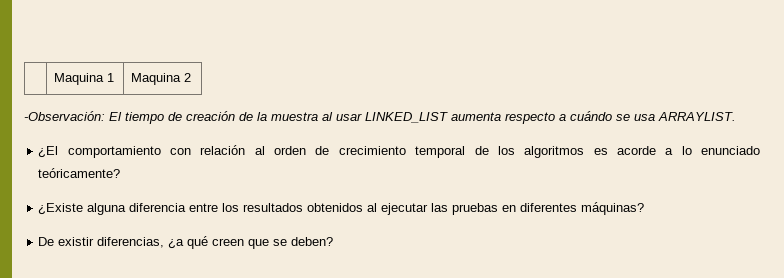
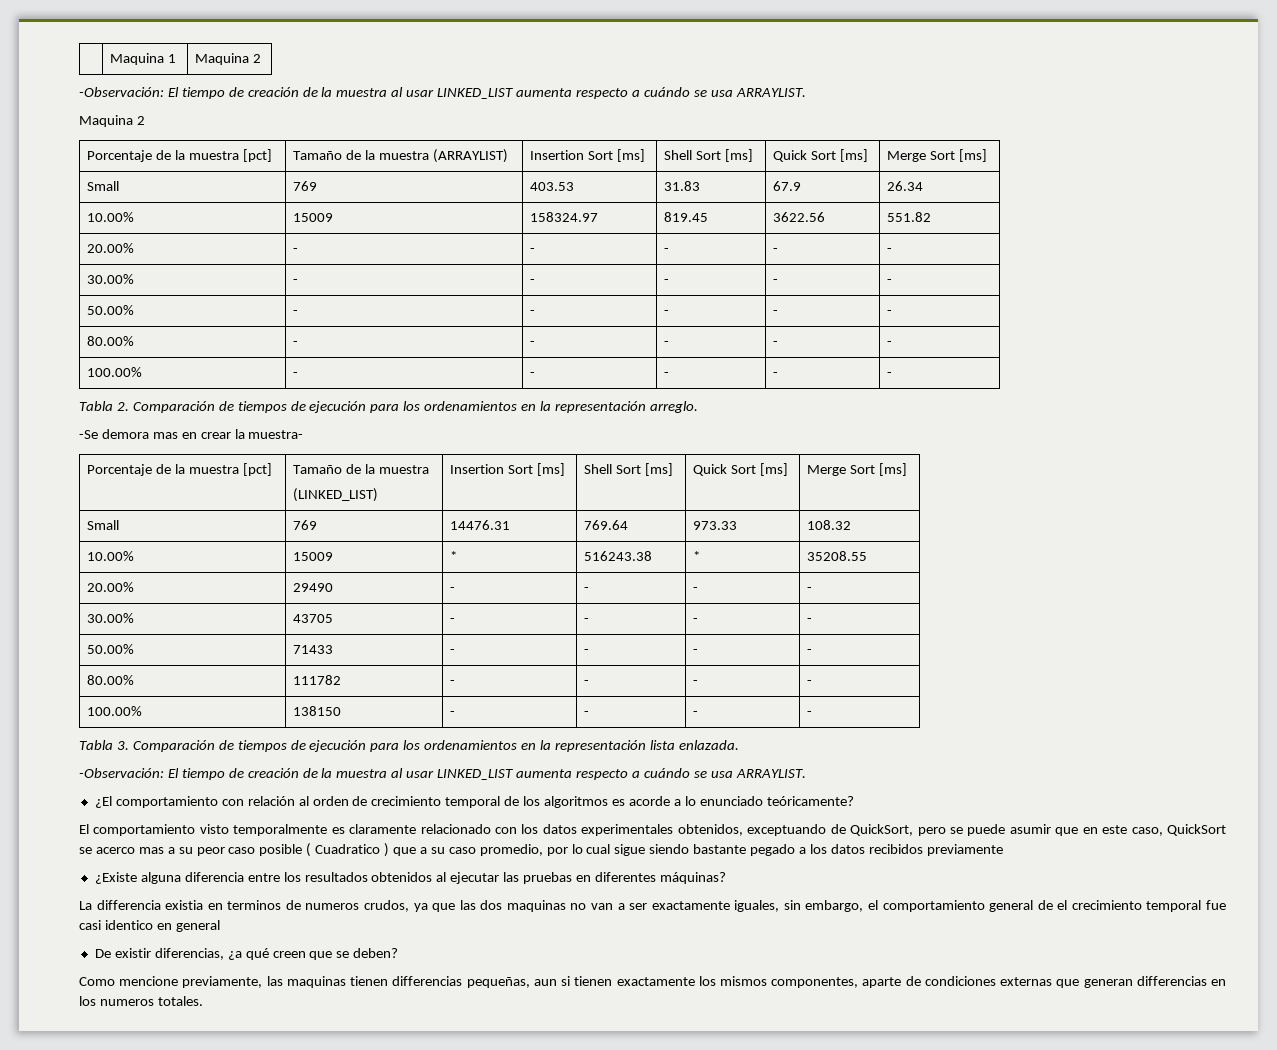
  | Maquina 1 | Maquina 2
+ -Observación: El tiempo de creación de la muestra al usar LINKED_LIST aumenta respecto a cuándo se usa ARRAYLIST.
+ Maquina 2
+ Porcentaje de la muestra [pct] | Tamaño de la muestra (ARRAYLIST) | Insertion Sort [ms] | Shell Sort [ms] | Quick Sort [ms] | Merge Sort [ms]
+ Small | 769 | 403.53 | 31.83 | 67.9 | 26.34
+ 10.00% | 15009 | 158324.97 | 819.45 | 3622.56 | 551.82
+ 20.00% | - | - | - | - | -
+ 30.00% | - | - | - | - | -
+ 50.00% | - | - | - | - | -
+ 80.00% | - | - | - | - | -
+ 100.00% | - | - | - | - | -
+ Tabla 2. Comparación de tiempos de ejecución para los ordenamientos en la representación arreglo.
+ -Se demora mas en crear la muestra-
+ Porcentaje de la muestra [pct] | Tamaño de la muestra
+ (LINKED_LIST) | Insertion Sort [ms] | Shell Sort [ms] | Quick Sort [ms] | Merge Sort [ms]
+ Small | 769 | 14476.31 | 769.64 | 973.33 | 108.32
+ 10.00% | 15009 | * | 516243.38 | * | 35208.55
+ 20.00% | 29490 | - | - | - | -
+ 30.00% | 43705 | - | - | - | -
+ 50.00% | 71433 | - | - | - | -
+ 80.00% | 111782 | - | - | - | -
+ 100.00% | 138150 | - | - | - | -
+ Tabla 3. Comparación de tiempos de ejecución para los ordenamientos en la representación lista enlazada.
+ El comportamiento visto temporalmente es claramente relacionado con los datos experimentales obtenidos, exceptuando de QuickSort, pero se puede asumir que en este caso, QuickSort se acerco mas a su peor caso posible ( Cuadratico ) que a su caso promedio, por lo cual sigue siendo bastante pegado a los datos recibidos previamente
+ La differencia existia en terminos de numeros crudos, ya que las dos maquinas no van a ser exactamente iguales, sin embargo, el comportamiento general de el crecimiento temporal fue casi identico en general
+ Como mencione previamente, las maquinas tienen differencias pequeñas, aun si tienen exactamente los mismos componentes, aparte de condiciones externas que generan differencias en los numeros totales.

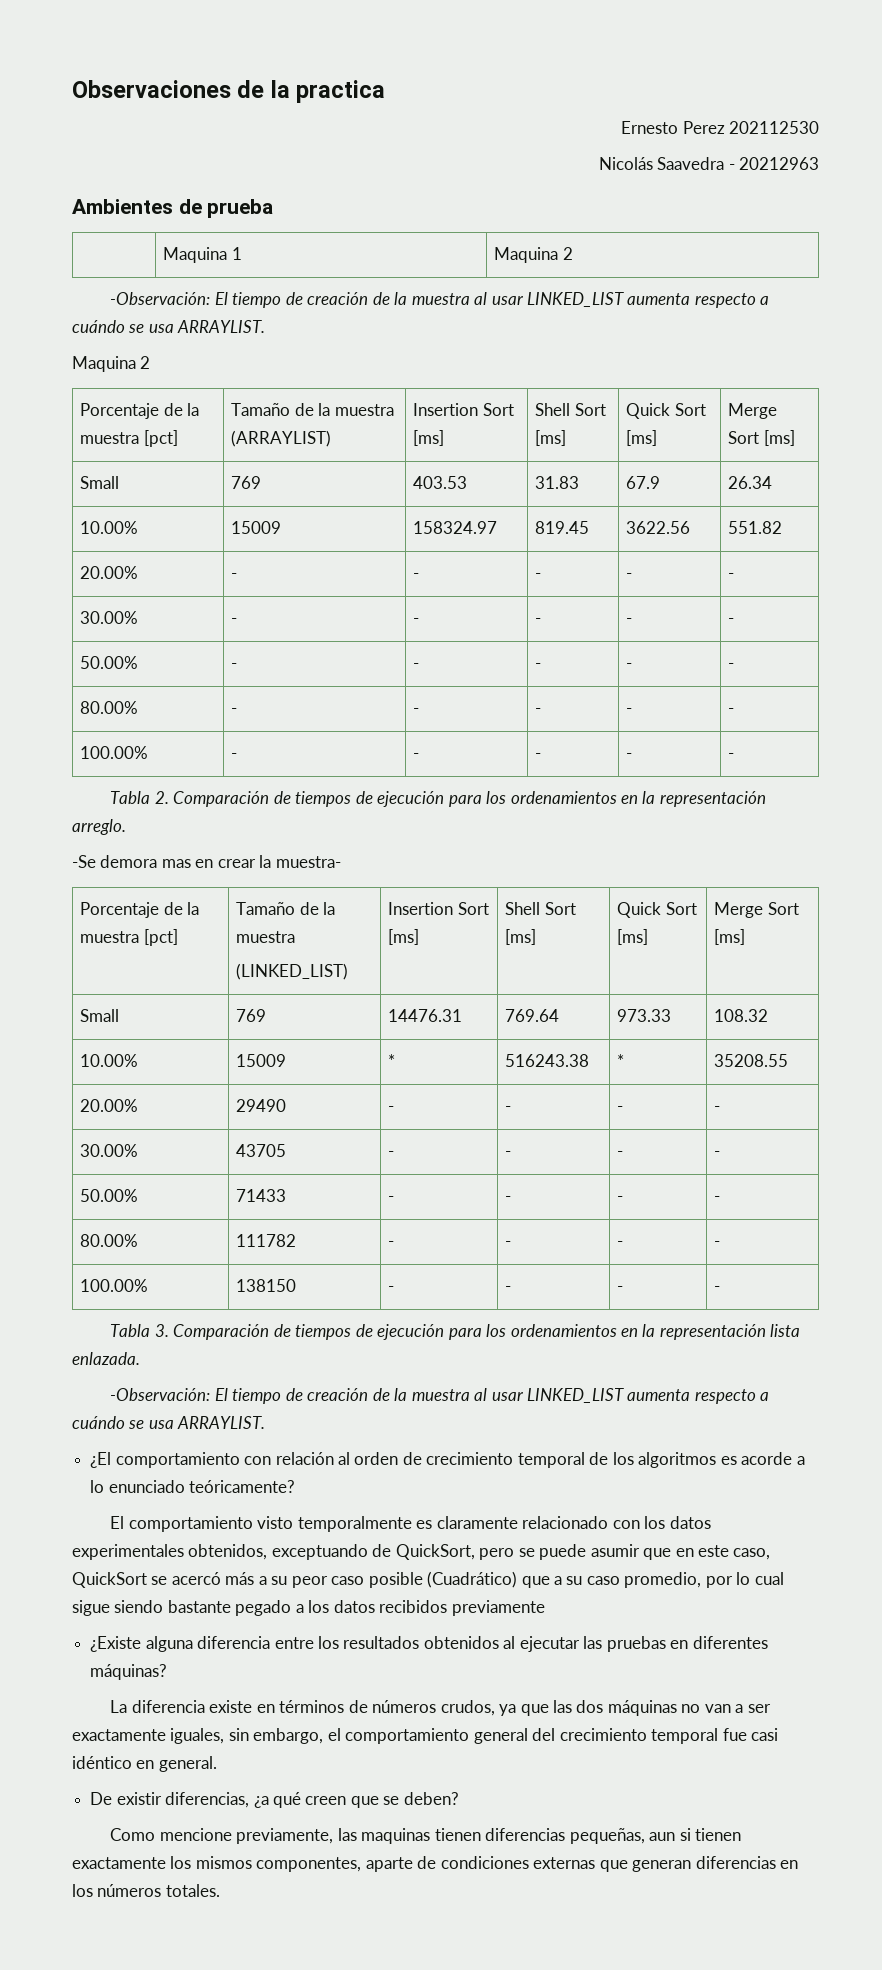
+ Observaciones de la practica
+ Ernesto Perez 202112530
+ Nicolás Saavedra - 20212963
+ Ambientes de prueba
- El comportamiento visto temporalmente es claramente relacionado con los datos experimentales obtenidos, exceptuando de QuickSort, pero se puede asumir que en este caso, QuickSort se acerco mas a su peor caso posible ( Cuadratico ) que a su caso promedio, por lo cual sigue siendo bastante pegado a los datos recibidos previamente
+ El comportamiento visto temporalmente es claramente relacionado con los datos experimentales obtenidos, exceptuando de QuickSort, pero se puede asumir que en este caso, QuickSort se acercó más a su peor caso posible (Cuadrático) que a su caso promedio, por lo cual sigue siendo bastante pegado a los datos recibidos previamente
- La differencia existia en terminos de numeros crudos, ya que las dos maquinas no van a ser exactamente iguales, sin embargo, el comportamiento general de el crecimiento temporal fue casi identico en general
+ La diferencia existe en términos de números crudos, ya que las dos máquinas no van a ser exactamente iguales, sin embargo, el comportamiento general del crecimiento temporal fue casi idéntico en general.
- Como mencione previamente, las maquinas tienen differencias pequeñas, aun si tienen exactamente los mismos componentes, aparte de condiciones externas que generan differencias en los numeros totales.
+ Como mencione previamente, las maquinas tienen diferencias pequeñas, aun si tienen exactamente los mismos componentes, aparte de condiciones externas que generan diferencias en los números totales.

